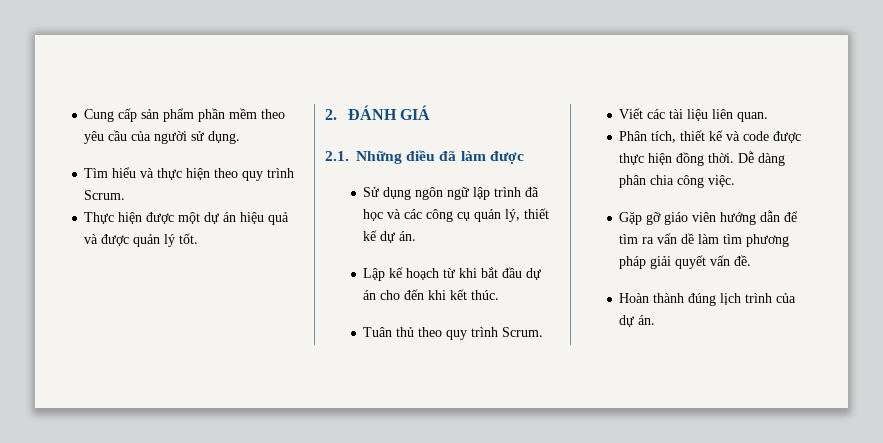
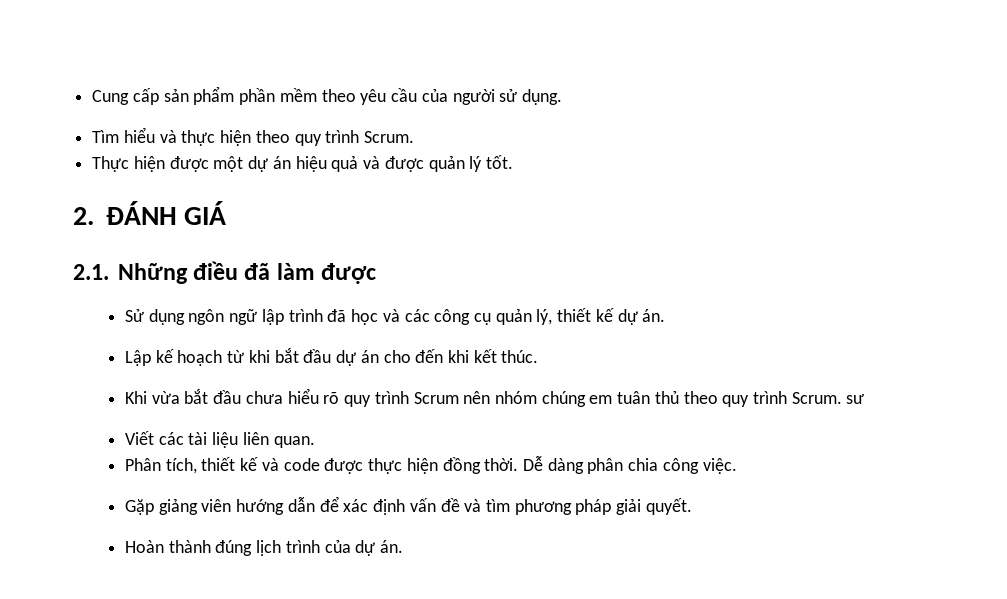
- Tuân thủ theo quy trình Scrum.
+ Khi vừa bắt đầu chưa hiểu rõ quy trình Scrum nên nhóm chúng em tuân thủ theo quy trình Scrum. sư
- Gặp gỡ giáo viên hướng dẫn để tìm ra vấn dề làm tìm phương pháp giải quyết vấn đề.
+ Gặp giảng viên hướng dẫn để xác định vấn đề và tìm phương pháp giải quyết.

